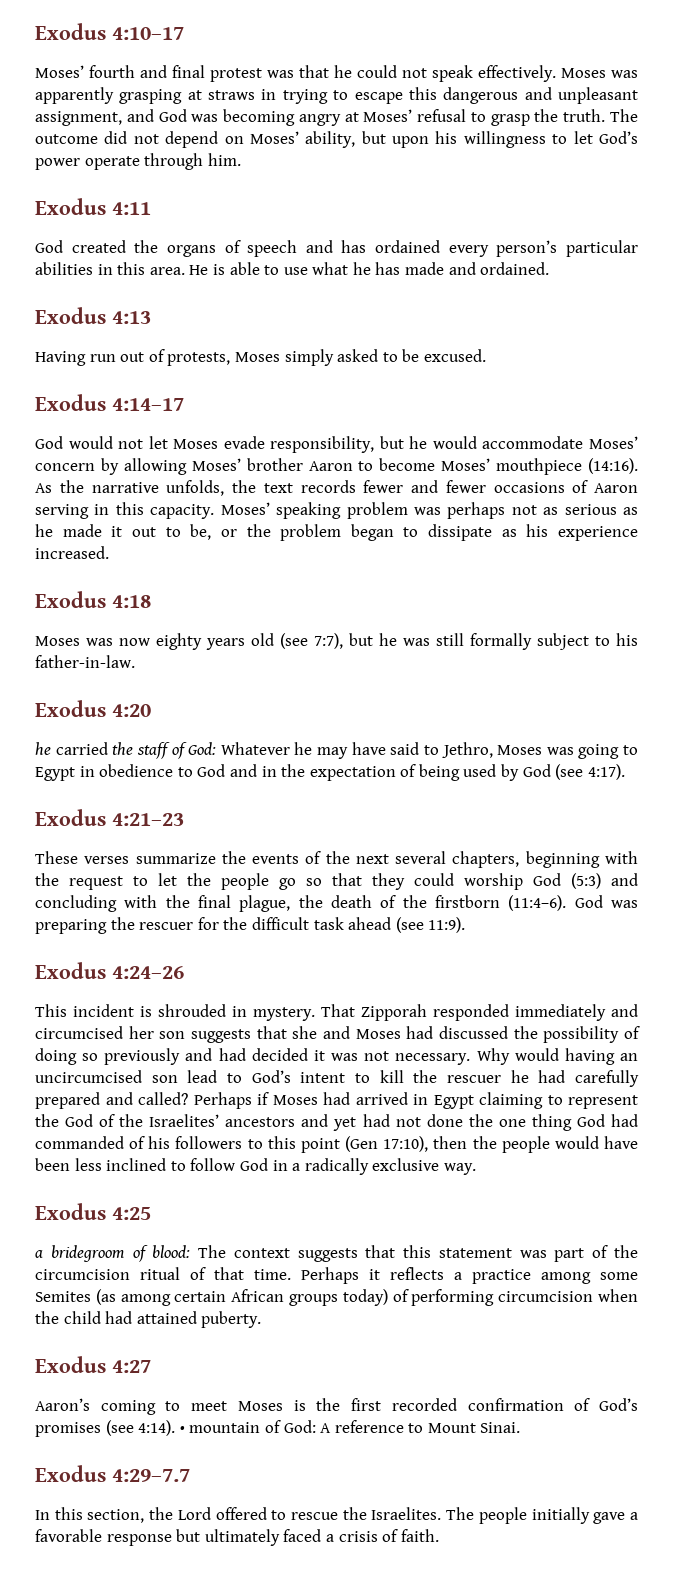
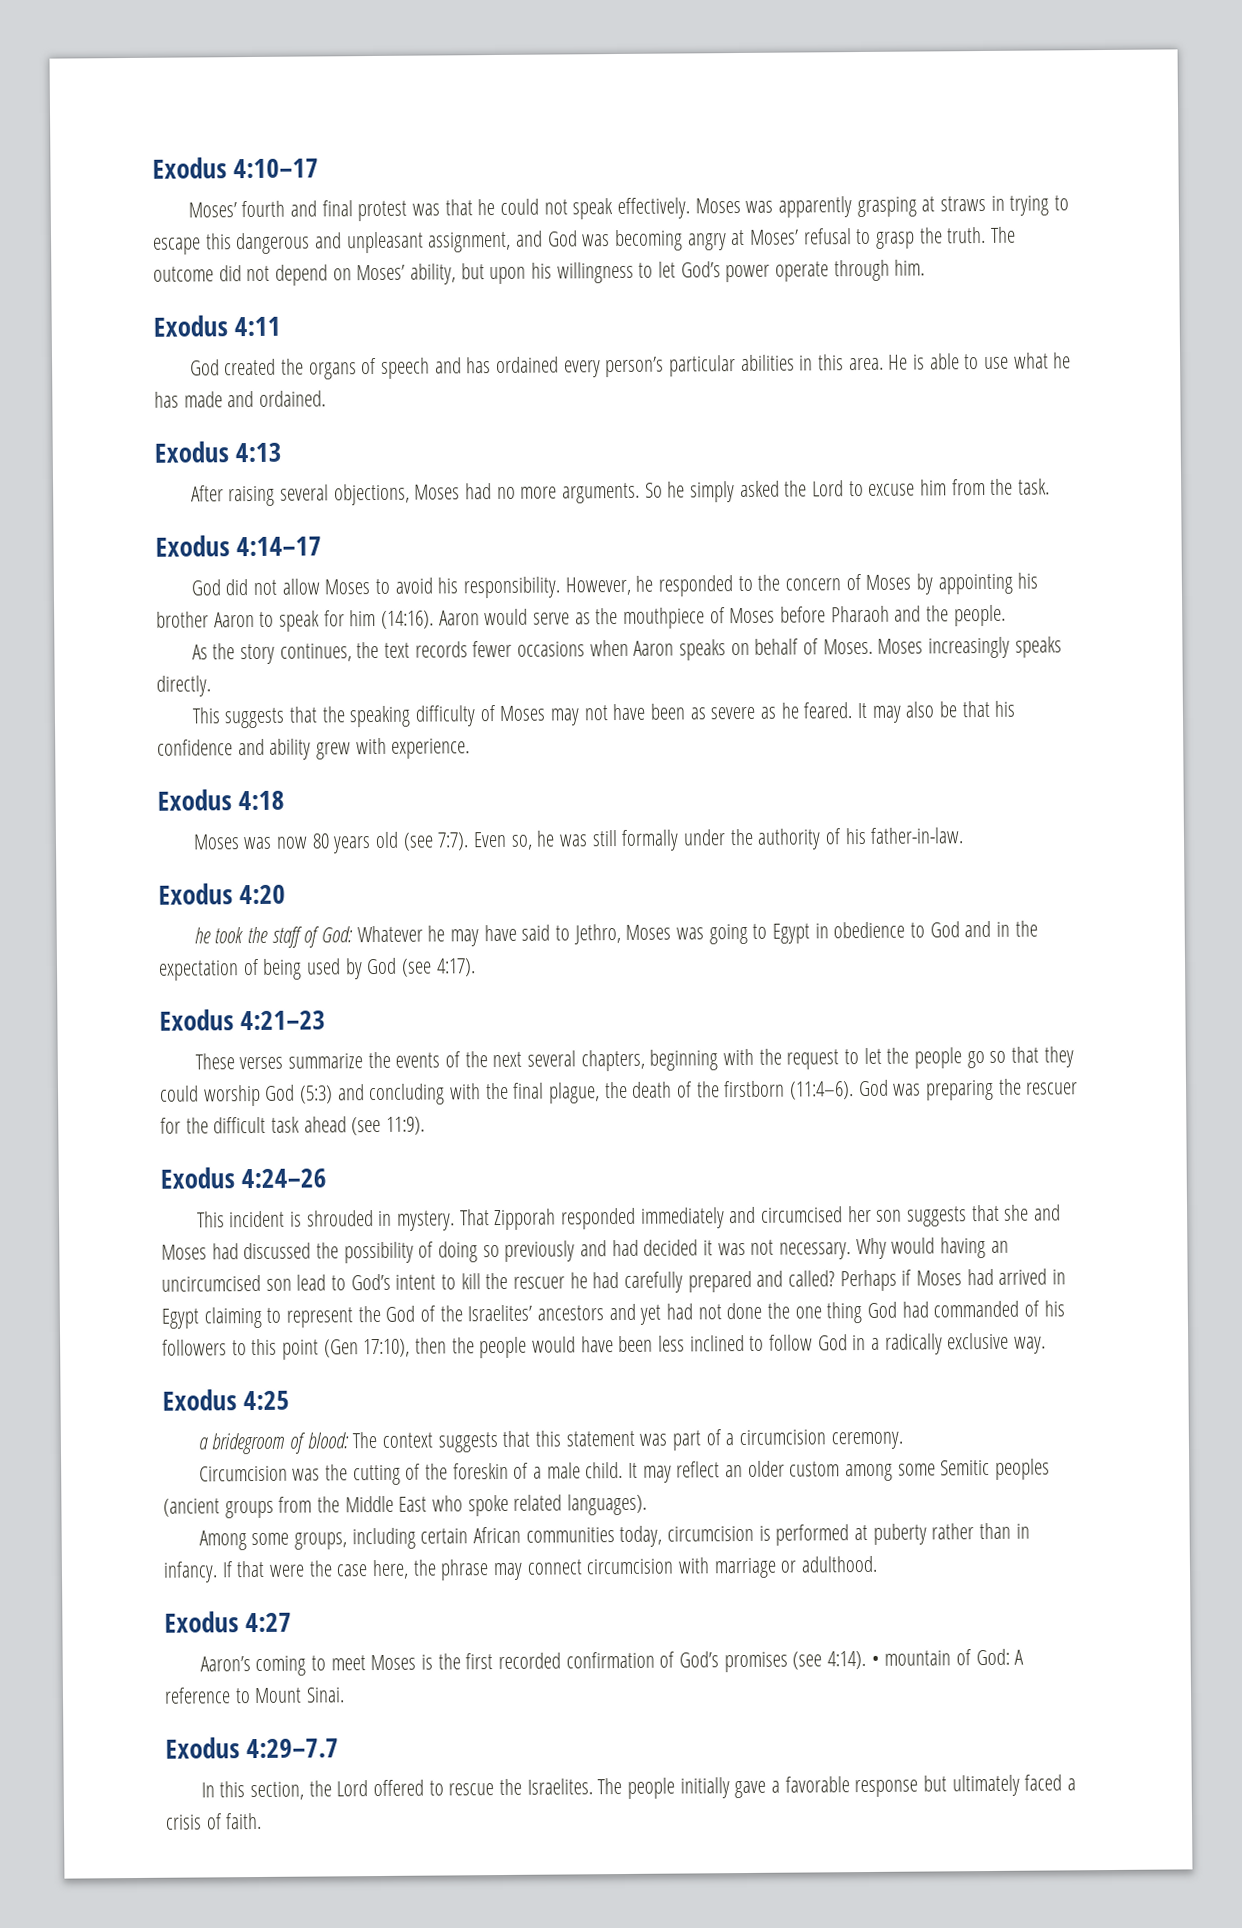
- Having run out of protests, Moses simply asked to be excused.
+ After raising several objections, Moses had no more arguments. So he simply asked the Lord to excuse him from the task.
  Exodus 4:14–17
- God would not let Moses evade responsibility, but he would accommodate Moses’ concern by allowing Moses’ brother Aaron to become Moses’ mouthpiece (14:16). As the narrative unfolds, the text records fewer and fewer occasions of Aaron serving in this capacity. Moses’ speaking problem was perhaps not as serious as he made it out to be, or the problem began to dissipate as his experience increased.
+ God did not allow Moses to avoid his responsibility. However, he responded to the concern of Moses by appointing his brother Aaron to speak for him (14:16). Aaron would serve as the mouthpiece of Moses before Pharaoh and the people.
+ As the story continues, the text records fewer occasions when Aaron speaks on behalf of Moses. Moses increasingly speaks directly.
+ This suggests that the speaking difficulty of Moses may not have been as severe as he feared. It may also be that his confidence and ability grew with experience.
- Moses was now eighty years old (see 7:7), but he was still formally subject to his father-in-law.
+ Moses was now 80 years old (see 7:7). Even so, he was still formally under the authority of his father-in-law.
- he carried the staff of God: Whatever he may have said to Jethro, Moses was going to Egypt in obedience to God and in the expectation of being used by God (see 4:17).
+ he took the staff of God: Whatever he may have said to Jethro, Moses was going to Egypt in obedience to God and in the expectation of being used by God (see 4:17).
- a bridegroom of blood: The context suggests that this statement was part of the circumcision ritual of that time. Perhaps it reflects a practice among some Semites (as among certain African groups today) of performing circumcision when the child had attained puberty.
+ a bridegroom of blood: The context suggests that this statement was part of a circumcision ceremony.
+ Circumcision was the cutting of the foreskin of a male child. It may reflect an older custom among some Semitic peoples (ancient groups from the Middle East who spoke related languages).
+ Among some groups, including certain African communities today, circumcision is performed at puberty rather than in infancy. If that were the case here, the phrase may connect circumcision with marriage or adulthood.

